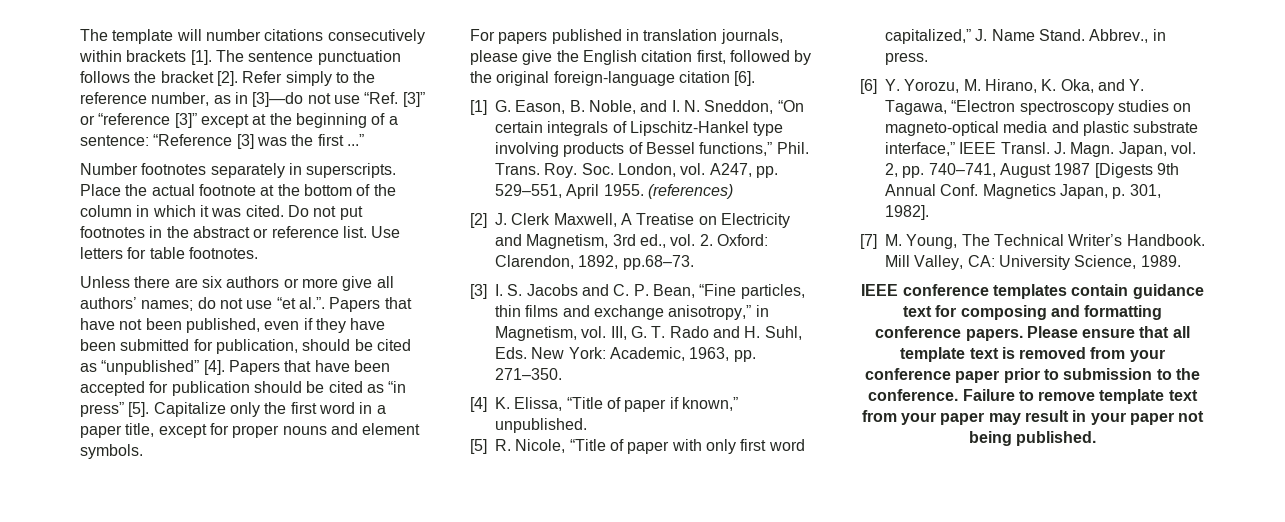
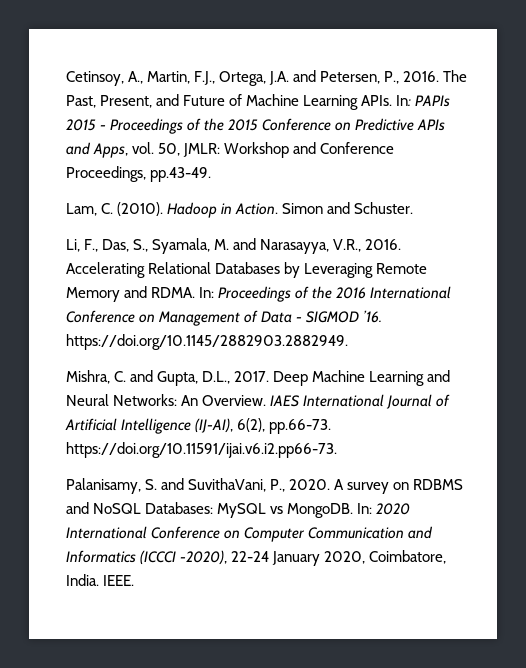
- The template will number citations consecutively within brackets [1]. The sentence punctuation follows the bracket [2]. Refer simply to the reference number, as in [3]—do not use “Ref. [3]” or “reference [3]” except at the beginning of a sentence: “Reference [3] was the first ...”
- Number footnotes separately in superscripts. Place the actual footnote at the bottom of the column in which it was cited. Do not put footnotes in the abstract or reference list. Use letters for table footnotes.
- Unless there are six authors or more give all authors’ names; do not use “et al.”. Papers that have not been published, even if they have been submitted for publication, should be cited as “unpublished” [4]. Papers that have been accepted for publication should be cited as “in press” [5]. Capitalize only the first word in a paper title, except for proper nouns and element symbols.
- For papers published in translation journals, please give the English citation first, followed by the original foreign-language citation [6].
- [1] G. Eason, B. Noble, and I. N. Sneddon, “On certain integrals of Lipschitz-Hankel type involving products of Bessel functions,” Phil. Trans. Roy. Soc. London, vol. A247, pp. 529–551, April 1955. (references)
- [2] J. Clerk Maxwell, A Treatise on Electricity and Magnetism, 3rd ed., vol. 2. Oxford: Clarendon, 1892, pp.68–73.
- [3] I. S. Jacobs and C. P. Bean, “Fine particles, thin films and exchange anisotropy,” in Magnetism, vol. III, G. T. Rado and H. Suhl, Eds. New York: Academic, 1963, pp. 271–350.
- [4] K. Elissa, “Title of paper if known,” unpublished.
- [5] R. Nicole, “Title of paper with only first word capitalized,” J. Name Stand. Abbrev., in press.
- [6] Y. Yorozu, M. Hirano, K. Oka, and Y. Tagawa, “Electron spectroscopy studies on magneto-optical media and plastic substrate interface,” IEEE Transl. J. Magn. Japan, vol. 2, pp. 740–741, August 1987 [Digests 9th Annual Conf. Magnetics Japan, p. 301, 1982].
- [7] M. Young, The Technical Writer’s Handbook. Mill Valley, CA: University Science, 1989.
- IEEE conference templates contain guidance text for composing and formatting conference papers. Please ensure that all template text is removed from your conference paper prior to submission to the conference. Failure to remove template text from your paper may result in your paper not being published.
+ Cetinsoy, A., Martin, F.J., Ortega, J.A. and Petersen, P., 2016. The Past, Present, and Future of Machine Learning APIs. In: PAPIs 2015 - Proceedings of the 2015 Conference on Predictive APIs and Apps, vol. 50, JMLR: Workshop and Conference Proceedings, pp.43-49.
+ Lam, C. (2010). Hadoop in Action. Simon and Schuster.
+ Li, F., Das, S., Syamala, M. and Narasayya, V.R., 2016. Accelerating Relational Databases by Leveraging Remote Memory and RDMA. In: Proceedings of the 2016 International Conference on Management of Data - SIGMOD ’16. https://doi.org/10.1145/2882903.2882949.
+ Mishra, C. and Gupta, D.L., 2017. Deep Machine Learning and Neural Networks: An Overview. IAES International Journal of Artificial Intelligence (IJ-AI), 6(2), pp.66-73. https://doi.org/10.11591/ijai.v6.i2.pp66-73.
+ Palanisamy, S. and SuvithaVani, P., 2020. A survey on RDBMS and NoSQL Databases: MySQL vs MongoDB. In: 2020 International Conference on Computer Communication and Informatics (ICCCI -2020), 22-24 January 2020, Coimbatore, India. IEEE.

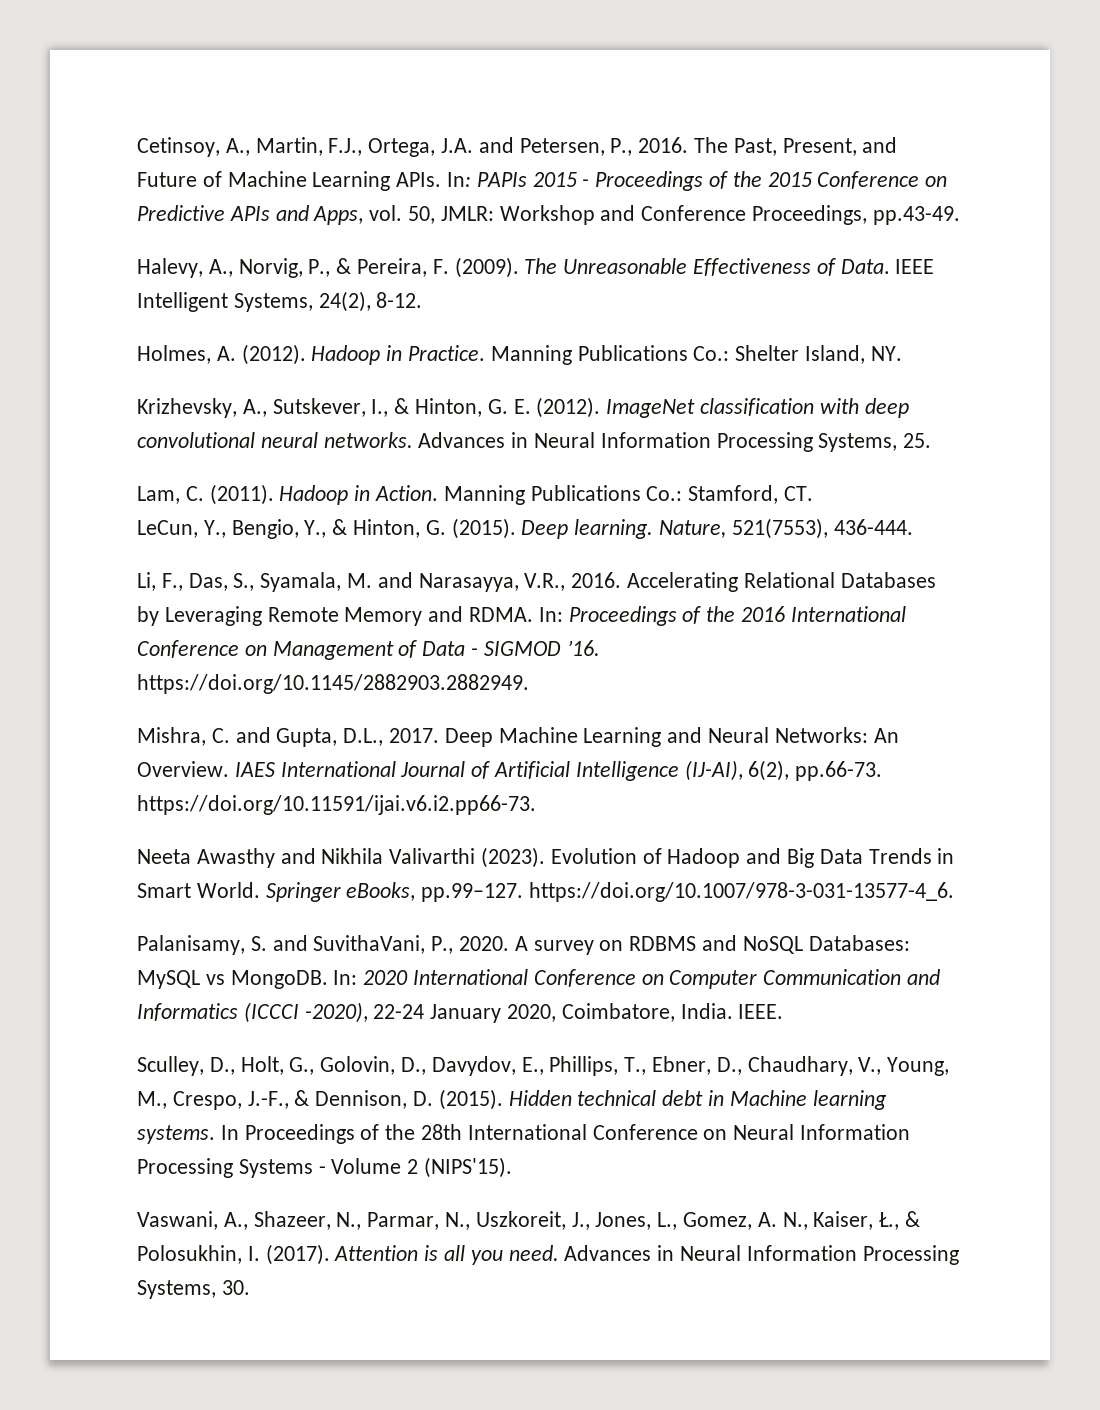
+ Halevy, A., Norvig, P., & Pereira, F. (2009). The Unreasonable Effectiveness of Data. IEEE Intelligent Systems, 24(2), 8-12.
+ Holmes, A. (2012). Hadoop in Practice. Manning Publications Co.: Shelter Island, NY.
+ Krizhevsky, A., Sutskever, I., & Hinton, G. E. (2012). ImageNet classification with deep convolutional neural networks. Advances in Neural Information Processing Systems, 25.
- Lam, C. (2010).
+ Lam, C. (2011).
- Simon and Schuster.
+ Manning Publications Co.: Stamford, CT.
+ LeCun, Y., Bengio, Y., & Hinton, G. (2015). Deep learning. Nature, 521(7553), 436-444.
+ Neeta Awasthy and Nikhila Valivarthi (2023). Evolution of Hadoop and Big Data Trends in Smart World. Springer eBooks, pp.99–127. https://doi.org/10.1007/978-3-031-13577-4_6.
+ Sculley, D., Holt, G., Golovin, D., Davydov, E., Phillips, T., Ebner, D., Chaudhary, V., Young, M., Crespo, J.-F., & Dennison, D. (2015). Hidden technical debt in Machine learning systems. In Proceedings of the 28th International Conference on Neural Information Processing Systems - Volume 2 (NIPS'15).
+ Vaswani, A., Shazeer, N., Parmar, N., Uszkoreit, J., Jones, L., Gomez, A. N., Kaiser, Ł., & Polosukhin, I. (2017). Attention is all you need. Advances in Neural Information Processing Systems, 30.

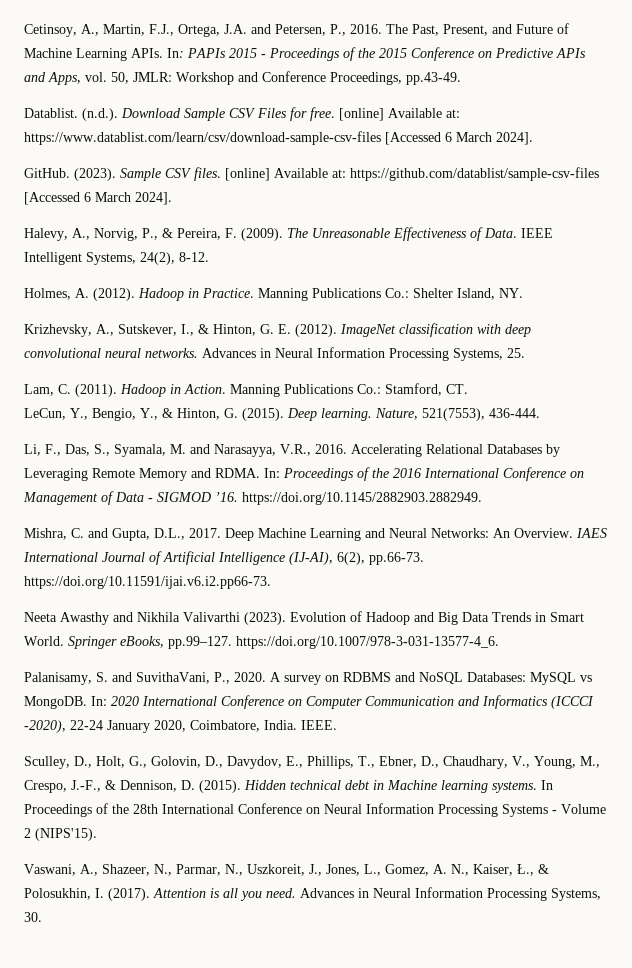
+ Datablist. (n.d.). Download Sample CSV Files for free. [online] Available at: https://www.datablist.com/learn/csv/download-sample-csv-files [Accessed 6 March 2024].
+ GitHub. (2023). Sample CSV files. [online] Available at: https://github.com/datablist/sample-csv-files [Accessed 6 March 2024].

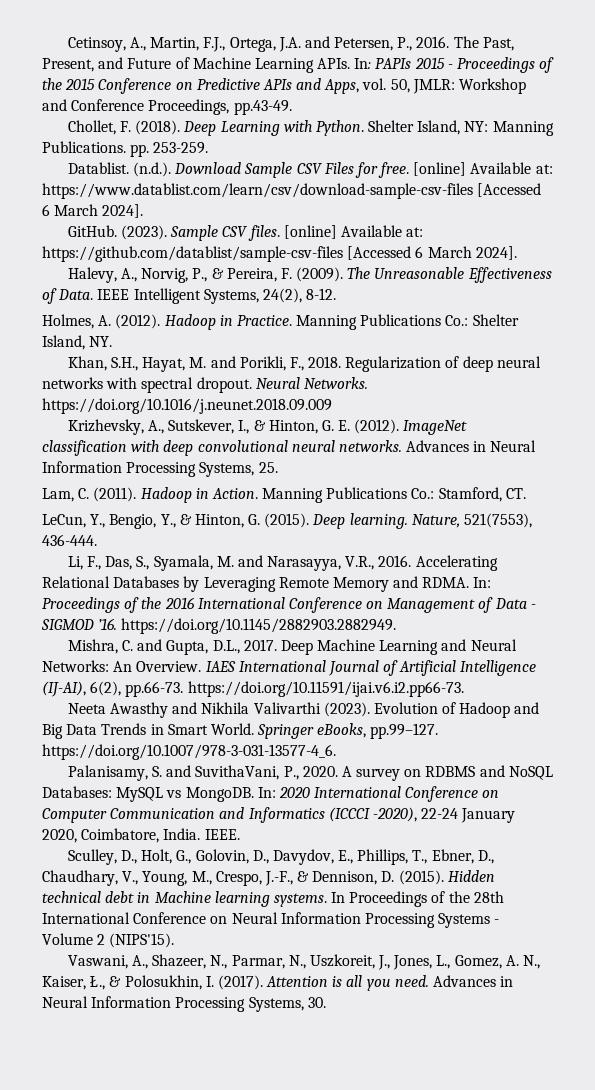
+ Chollet, F. (2018). Deep Learning with Python. Shelter Island, NY: Manning Publications. pp. 253-259.
+ Khan, S.H., Hayat, M. and Porikli, F., 2018. Regularization of deep neural networks with spectral dropout. Neural Networks. https://doi.org/10.1016/j.neunet.2018.09.009

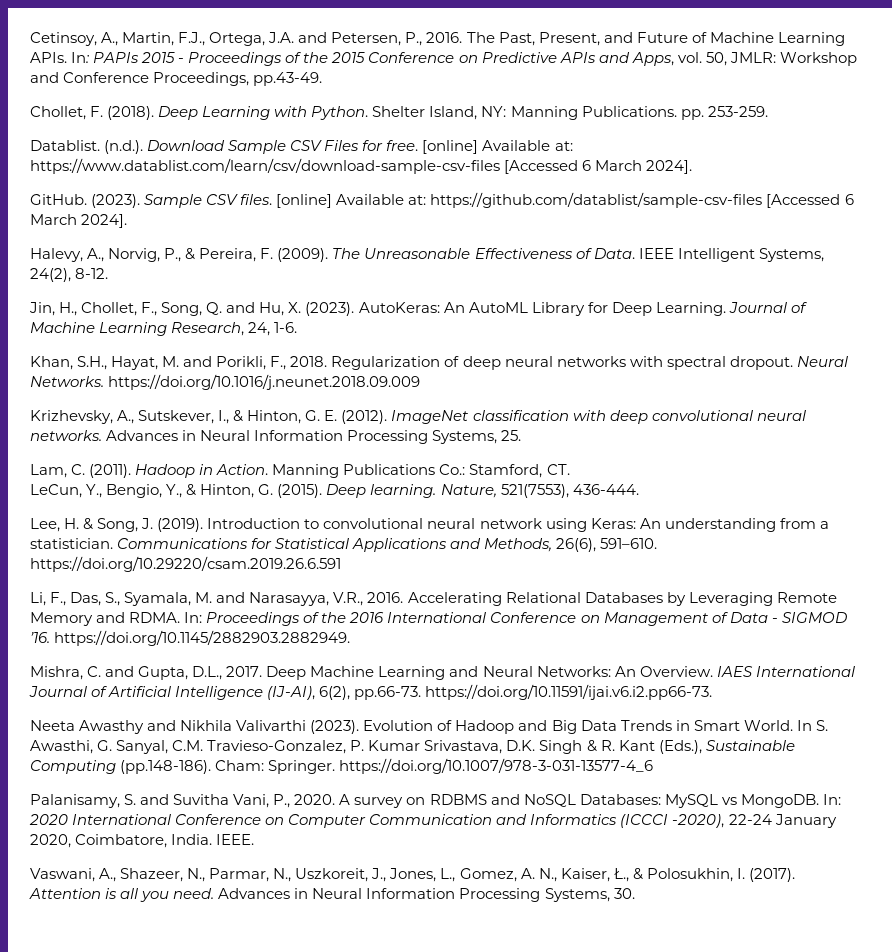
- Holmes, A. (2012). Hadoop in Practice. Manning Publications Co.: Shelter Island, NY.
+ Jin, H., Chollet, F., Song, Q. and Hu, X. (2023). AutoKeras: An AutoML Library for Deep Learning. Journal of Machine Learning Research, 24, 1-6.
+ Lee, H. & Song, J. (2019). Introduction to convolutional neural network using Keras: An understanding from a statistician. Communications for Statistical Applications and Methods, 26(6), 591–610. https://doi.org/10.29220/csam.2019.26.6.591
- Springer eBooks, pp.99–127. https://doi.org/10.1007/978-3-031-13577-4_6.
+ In S. Awasthi, G. Sanyal, C.M. Travieso-Gonzalez, P. Kumar Srivastava, D.K. Singh & R. Kant (Eds.), Sustainable Computing (pp.148-186). Cham: Springer. https://doi.org/10.1007/978-3-031-13577-4_6
- Palanisamy, S. and SuvithaVani, P., 2020.
+ Palanisamy, S. and Suvitha Vani, P., 2020.
- Sculley, D., Holt, G., Golovin, D., Davydov, E., Phillips, T., Ebner, D., Chaudhary, V., Young, M., Crespo, J.-F., & Dennison, D. (2015). Hidden technical debt in Machine learning systems. In Proceedings of the 28th International Conference on Neural Information Processing Systems - Volume 2 (NIPS'15).

